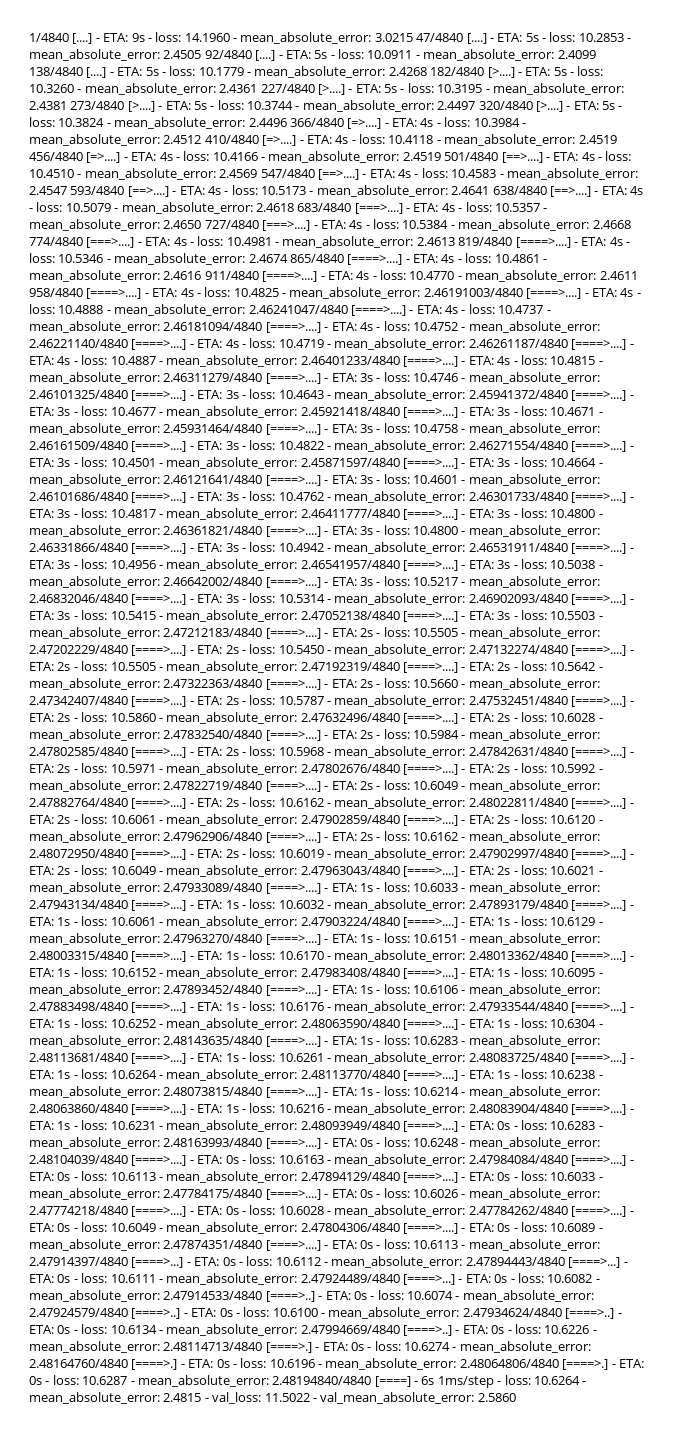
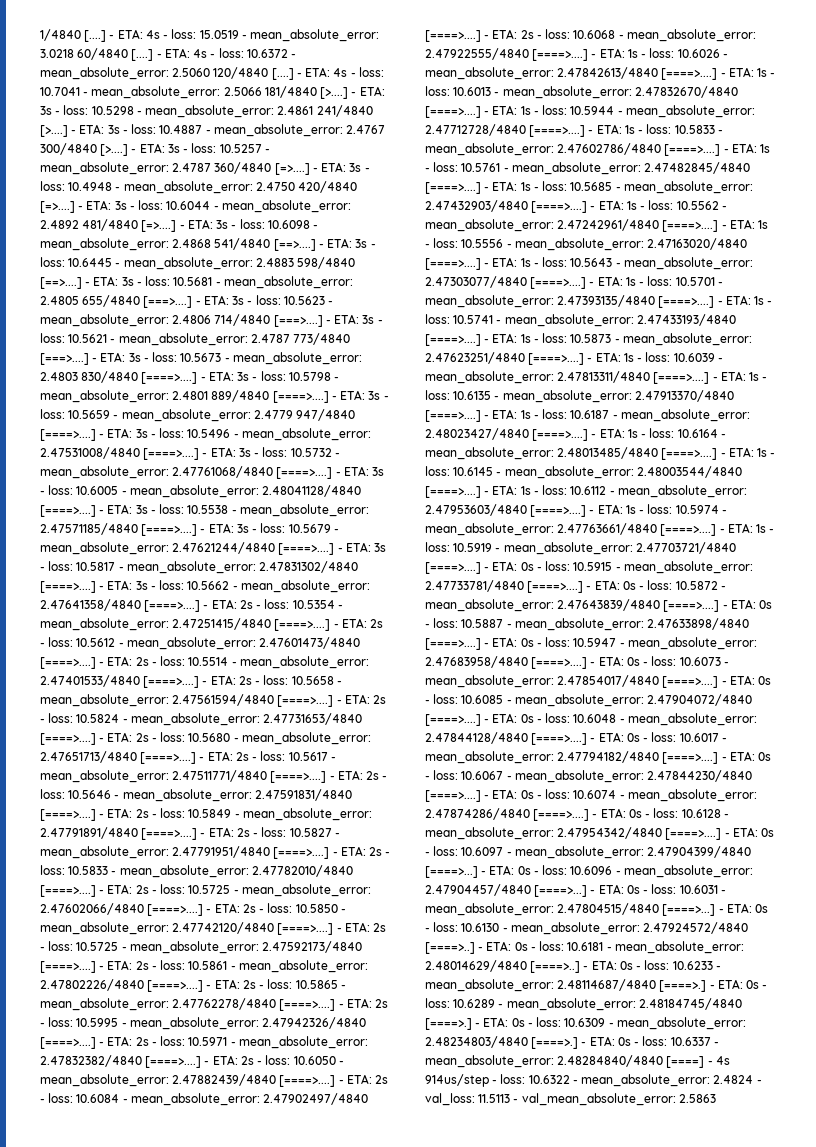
- - ETA: 9s - loss: 14.1960 - mean_absolute_error: 3.0215 47/4840 [....] - ETA: 5s - loss: 10.2853 - mean_absolute_error: 2.4505 92/4840 [....] - ETA: 5s - loss: 10.0911 - mean_absolute_error: 2.4099 138/4840 [....] - ETA: 5s - loss: 10.1779 - mean_absolute_error: 2.4268 182/4840 [>....] - ETA: 5s - loss: 10.3260 - mean_absolute_error: 2.4361 227/4840 [>....] - ETA: 5s - loss: 10.3195 - mean_absolute_error: 2.4381 273/4840 [>....] - ETA: 5s - loss: 10.3744 - mean_absolute_error: 2.4497 320/4840 [>....] - ETA: 5s - loss: 10.3824 - mean_absolute_error: 2.4496 366/4840 [=>....] - ETA: 4s - loss: 10.3984 - mean_absolute_error: 2.4512 410/4840 [=>....] - ETA: 4s - loss: 10.4118 - mean_absolute_error: 2.4519 456/4840 [=>....] - ETA: 4s - loss: 10.4166 - mean_absolute_error: 2.4519 501/4840 [==>....] - ETA: 4s - loss: 10.4510 - mean_absolute_error: 2.4569 547/4840 [==>....] - ETA: 4s - loss: 10.4583 - mean_absolute_error: 2.4547 593/4840 [==>....] - ETA: 4s - loss: 10.5173 - mean_absolute_error: 2.4641 638/4840 [==>....] - ETA: 4s - loss: 10.5079 - mean_absolute_error: 2.4618 683/4840 [===>....] - ETA: 4s - loss: 10.5357 - mean_absolute_error: 2.4650 727/4840 [===>....] - ETA: 4s - loss: 10.5384 - mean_absolute_error: 2.4668 774/4840 [===>....] - ETA: 4s - loss: 10.4981 - mean_absolute_error: 2.4613 819/4840 [====>....] - ETA: 4s - loss: 10.5346 - mean_absolute_error: 2.4674 865/4840 [====>....] - ETA: 4s - loss: 10.4861 - mean_absolute_error: 2.4616 911/4840 [====>....] - ETA: 4s - loss: 10.4770 - mean_absolute_error: 2.4611 958/4840 [====>....] - ETA: 4s - loss: 10.4825 - mean_absolute_error: 2.46191003/4840 [====>....] - ETA: 4s - loss: 10.4888 - mean_absolute_error: 2.46241047/4840 [====>....] - ETA: 4s - loss: 10.4737 - mean_absolute_error: 2.46181094/4840 [====>....] - ETA: 4s - loss: 10.4752 - mean_absolute_error: 2.46221140/4840 [====>....] - ETA: 4s - loss: 10.4719 - mean_absolute_error: 2.46261187/4840 [====>....] - ETA: 4s - loss: 10.4887 - mean_absolute_error: 2.46401233/4840 [====>....] - ETA: 4s - loss: 10.4815 - mean_absolute_error: 2.46311279/4840 [====>....] - ETA: 3s - loss: 10.4746 - mean_absolute_error: 2.46101325/4840 [====>....] - ETA: 3s - loss: 10.4643 - mean_absolute_error: 2.45941372/4840 [====>....] - ETA: 3s - loss: 10.4677 - mean_absolute_error: 2.45921418/4840 [====>....] - ETA: 3s - loss: 10.4671 - mean_absolute_error: 2.45931464/4840 [====>....] - ETA: 3s - loss: 10.4758 - mean_absolute_error: 2.46161509/4840 [====>....] - ETA: 3s - loss: 10.4822 - mean_absolute_error: 2.46271554/4840 [====>....] - ETA: 3s - loss: 10.4501 - mean_absolute_error: 2.45871597/4840 [====>....] - ETA: 3s - loss: 10.4664 - mean_absolute_error: 2.46121641/4840 [====>....] - ETA: 3s - loss: 10.4601 - mean_absolute_error: 2.46101686/4840 [====>....] - ETA: 3s - loss: 10.4762 - mean_absolute_error: 2.46301733/4840 [====>....] - ETA: 3s - loss: 10.4817 - mean_absolute_error: 2.46411777/4840 [====>....] - ETA: 3s - loss: 10.4800 - mean_absolute_error: 2.46361821/4840 [====>....] - ETA: 3s - loss: 10.4800 - mean_absolute_error: 2.46331866/4840 [====>....] - ETA: 3s - loss: 10.4942 - mean_absolute_error: 2.46531911/4840 [====>....] - ETA: 3s - loss: 10.4956 - mean_absolute_error: 2.46541957/4840 [====>....] - ETA: 3s - loss: 10.5038 - mean_absolute_error: 2.46642002/4840 [====>....] - ETA: 3s - loss: 10.5217 - mean_absolute_error: 2.46832046/4840 [====>....] - ETA: 3s - loss: 10.5314 - mean_absolute_error: 2.46902093/4840 [====>....] - ETA: 3s - loss: 10.5415 - mean_absolute_error: 2.47052138/4840 [====>....] - ETA: 3s - loss: 10.5503 - mean_absolute_error: 2.47212183/4840 [====>....] - ETA: 2s - loss: 10.5505 - mean_absolute_error: 2.47202229/4840 [====>....] - ETA: 2s - loss: 10.5450 - mean_absolute_error: 2.47132274/4840 [====>....] - ETA: 2s - loss: 10.5505 - mean_absolute_error: 2.47192319/4840 [====>....] - ETA: 2s - loss: 10.5642 - mean_absolute_error: 2.47322363/4840 [====>....] - ETA: 2s - loss: 10.5660 - mean_absolute_error: 2.47342407/4840 [====>....] - ETA: 2s - loss: 10.5787 - mean_absolute_error: 2.47532451/4840 [====>....] - ETA: 2s - loss: 10.5860 - mean_absolute_error: 2.47632496/4840 [====>....] - ETA: 2s - loss: 10.6028 - mean_absolute_error: 2.47832540/4840 [====>....] - ETA: 2s - loss: 10.5984 - mean_absolute_error: 2.47802585/4840 [====>....] - ETA: 2s - loss: 10.5968 - mean_absolute_error: 2.47842631/4840 [====>....]
+ - ETA: 4s - loss: 15.0519 - mean_absolute_error: 3.0218 60/4840 [....] - ETA: 4s - loss: 10.6372 - mean_absolute_error: 2.5060 120/4840 [....] - ETA: 4s - loss: 10.7041 - mean_absolute_error: 2.5066 181/4840 [>....] - ETA: 3s - loss: 10.5298 - mean_absolute_error: 2.4861 241/4840 [>....] - ETA: 3s - loss: 10.4887 - mean_absolute_error: 2.4767 300/4840 [>....] - ETA: 3s - loss: 10.5257 - mean_absolute_error: 2.4787 360/4840 [=>....] - ETA: 3s - loss: 10.4948 - mean_absolute_error: 2.4750 420/4840 [=>....] - ETA: 3s - loss: 10.6044 - mean_absolute_error: 2.4892 481/4840 [=>....] - ETA: 3s - loss: 10.6098 - mean_absolute_error: 2.4868 541/4840 [==>....] - ETA: 3s - loss: 10.6445 - mean_absolute_error: 2.4883 598/4840 [==>....] - ETA: 3s - loss: 10.5681 - mean_absolute_error: 2.4805 655/4840 [===>....] - ETA: 3s - loss: 10.5623 - mean_absolute_error: 2.4806 714/4840 [===>....] - ETA: 3s - loss: 10.5621 - mean_absolute_error: 2.4787 773/4840 [===>....] - ETA: 3s - loss: 10.5673 - mean_absolute_error: 2.4803 830/4840 [====>....] - ETA: 3s - loss: 10.5798 - mean_absolute_error: 2.4801 889/4840 [====>....] - ETA: 3s - loss: 10.5659 - mean_absolute_error: 2.4779 947/4840 [====>....] - ETA: 3s - loss: 10.5496 - mean_absolute_error: 2.47531008/4840 [====>....] - ETA: 3s - loss: 10.5732 - mean_absolute_error: 2.47761068/4840 [====>....] - ETA: 3s - loss: 10.6005 - mean_absolute_error: 2.48041128/4840 [====>....] - ETA: 3s - loss: 10.5538 - mean_absolute_error: 2.47571185/4840 [====>....] - ETA: 3s - loss: 10.5679 - mean_absolute_error: 2.47621244/4840 [====>....] - ETA: 3s - loss: 10.5817 - mean_absolute_error: 2.47831302/4840 [====>....] - ETA: 3s - loss: 10.5662 - mean_absolute_error: 2.47641358/4840 [====>....] - ETA: 2s - loss: 10.5354 - mean_absolute_error: 2.47251415/4840 [====>....] - ETA: 2s - loss: 10.5612 - mean_absolute_error: 2.47601473/4840 [====>....] - ETA: 2s - loss: 10.5514 - mean_absolute_error: 2.47401533/4840 [====>....] - ETA: 2s - loss: 10.5658 - mean_absolute_error: 2.47561594/4840 [====>....] - ETA: 2s - loss: 10.5824 - mean_absolute_error: 2.47731653/4840 [====>....] - ETA: 2s - loss: 10.5680 - mean_absolute_error: 2.47651713/4840 [====>....] - ETA: 2s - loss: 10.5617 - mean_absolute_error: 2.47511771/4840 [====>....] - ETA: 2s - loss: 10.5646 - mean_absolute_error: 2.47591831/4840 [====>....] - ETA: 2s - loss: 10.5849 - mean_absolute_error: 2.47791891/4840 [====>....] - ETA: 2s - loss: 10.5827 - mean_absolute_error: 2.47791951/4840 [====>....] - ETA: 2s - loss: 10.5833 - mean_absolute_error: 2.47782010/4840 [====>....] - ETA: 2s - loss: 10.5725 - mean_absolute_error: 2.47602066/4840 [====>....] - ETA: 2s - loss: 10.5850 - mean_absolute_error: 2.47742120/4840 [====>....] - ETA: 2s - loss: 10.5725 - mean_absolute_error: 2.47592173/4840 [====>....] - ETA: 2s - loss: 10.5861 - mean_absolute_error: 2.47802226/4840 [====>....] - ETA: 2s - loss: 10.5865 - mean_absolute_error: 2.47762278/4840 [====>....] - ETA: 2s - loss: 10.5995 - mean_absolute_error: 2.47942326/4840 [====>....]
- - ETA: 2s - loss: 10.5971 - mean_absolute_error: 2.47802676/4840 [====>....] - ETA: 2s - loss: 10.5992 - mean_absolute_error: 2.47822719/4840 [====>....] - ETA: 2s - loss: 10.6049 - mean_absolute_error: 2.47882764/4840 [====>....] - ETA: 2s - loss: 10.6162 - mean_absolute_error: 2.48022811/4840 [====>....] - ETA: 2s - loss: 10.6061 - mean_absolute_error: 2.47902859/4840 [====>....] - ETA: 2s - loss: 10.6120 - mean_absolute_error: 2.47962906/4840 [====>....] - ETA: 2s - loss: 10.6162 - mean_absolute_error: 2.48072950/4840 [====>....] - ETA: 2s - loss: 10.6019 - mean_absolute_error: 2.47902997/4840 [====>....] - ETA: 2s - loss: 10.6049 - mean_absolute_error: 2.47963043/4840 [====>....] - ETA: 2s - loss: 10.6021 - mean_absolute_error: 2.47933089/4840 [====>....] - ETA: 1s - loss: 10.6033 - mean_absolute_error: 2.47943134/4840 [====>....] - ETA: 1s - loss: 10.6032 - mean_absolute_error: 2.47893179/4840 [====>....] - ETA: 1s - loss: 10.6061 - mean_absolute_error: 2.47903224/4840 [====>....] - ETA: 1s - loss: 10.6129 - mean_absolute_error: 2.47963270/4840 [====>....] - ETA: 1s - loss: 10.6151 - mean_absolute_error: 2.48003315/4840 [====>....] - ETA: 1s - loss: 10.6170 - mean_absolute_error: 2.48013362/4840 [====>....] - ETA: 1s - loss: 10.6152 - mean_absolute_error: 2.47983408/4840 [====>....] - ETA: 1s - loss: 10.6095 - mean_absolute_error: 2.47893452/4840 [====>....] - ETA: 1s - loss: 10.6106 - mean_absolute_error: 2.47883498/4840 [====>....] - ETA: 1s - loss: 10.6176 - mean_absolute_error: 2.47933544/4840 [====>....] - ETA: 1s - loss: 10.6252 - mean_absolute_error: 2.48063590/4840 [====>....] - ETA: 1s - loss: 10.6304 - mean_absolute_error: 2.48143635/4840 [====>....] - ETA: 1s - loss: 10.6283 - mean_absolute_error: 2.48113681/4840 [====>....] - ETA: 1s - loss: 10.6261 - mean_absolute_error: 2.48083725/4840 [====>....] - ETA: 1s - loss: 10.6264 - mean_absolute_error: 2.48113770/4840 [====>....] - ETA: 1s - loss: 10.6238 - mean_absolute_error: 2.48073815/4840 [====>....] - ETA: 1s - loss: 10.6214 - mean_absolute_error: 2.48063860/4840 [====>....] - ETA: 1s - loss: 10.6216 - mean_absolute_error: 2.48083904/4840 [====>....] - ETA: 1s - loss: 10.6231 - mean_absolute_error: 2.48093949/4840 [====>....] - ETA: 0s - loss: 10.6283 - mean_absolute_error: 2.48163993/4840 [====>....] - ETA: 0s - loss: 10.6248 - mean_absolute_error: 2.48104039/4840 [====>....] - ETA: 0s - loss: 10.6163 - mean_absolute_error: 2.47984084/4840 [====>....] - ETA: 0s - loss: 10.6113 - mean_absolute_error: 2.47894129/4840 [====>....] - ETA: 0s - loss: 10.6033 - mean_absolute_error: 2.47784175/4840 [====>....] - ETA: 0s - loss: 10.6026 - mean_absolute_error: 2.47774218/4840 [====>....] - ETA: 0s - loss: 10.6028 - mean_absolute_error: 2.47784262/4840 [====>....] - ETA: 0s - loss: 10.6049 - mean_absolute_error: 2.47804306/4840 [====>....] - ETA: 0s - loss: 10.6089 - mean_absolute_error: 2.47874351/4840 [====>....] - ETA: 0s - loss: 10.6113 - mean_absolute_error: 2.47914397/4840 [====>...] - ETA: 0s - loss: 10.6112 - mean_absolute_error: 2.47894443/4840 [====>...] - ETA: 0s - loss: 10.6111 - mean_absolute_error: 2.47924489/4840 [====>...] - ETA: 0s - loss: 10.6082 - mean_absolute_error: 2.47914533/4840 [====>..] - ETA: 0s - loss: 10.6074 - mean_absolute_error: 2.47924579/4840 [====>..] - ETA: 0s - loss: 10.6100 - mean_absolute_error: 2.47934624/4840 [====>..] - ETA: 0s - loss: 10.6134 - mean_absolute_error: 2.47994669/4840 [====>..] - ETA: 0s - loss: 10.6226 - mean_absolute_error: 2.48114713/4840 [====>.] - ETA: 0s - loss: 10.6274 - mean_absolute_error: 2.48164760/4840 [====>.] - ETA: 0s - loss: 10.6196 - mean_absolute_error: 2.48064806/4840 [====>.] - ETA: 0s - loss: 10.6287 - mean_absolute_error: 2.48194840/4840 [====] - 6s 1ms/step - loss: 10.6264 - mean_absolute_error: 2.4815 - val_loss: 11.5022 - val_mean_absolute_error: 2.5860
+ - ETA: 2s - loss: 10.5971 - mean_absolute_error: 2.47832382/4840 [====>....] - ETA: 2s - loss: 10.6050 - mean_absolute_error: 2.47882439/4840 [====>....] - ETA: 2s - loss: 10.6084 - mean_absolute_error: 2.47902497/4840 [====>....] - ETA: 2s - loss: 10.6068 - mean_absolute_error: 2.47922555/4840 [====>....] - ETA: 1s - loss: 10.6026 - mean_absolute_error: 2.47842613/4840 [====>....] - ETA: 1s - loss: 10.6013 - mean_absolute_error: 2.47832670/4840 [====>....] - ETA: 1s - loss: 10.5944 - mean_absolute_error: 2.47712728/4840 [====>....] - ETA: 1s - loss: 10.5833 - mean_absolute_error: 2.47602786/4840 [====>....] - ETA: 1s - loss: 10.5761 - mean_absolute_error: 2.47482845/4840 [====>....] - ETA: 1s - loss: 10.5685 - mean_absolute_error: 2.47432903/4840 [====>....] - ETA: 1s - loss: 10.5562 - mean_absolute_error: 2.47242961/4840 [====>....] - ETA: 1s - loss: 10.5556 - mean_absolute_error: 2.47163020/4840 [====>....] - ETA: 1s - loss: 10.5643 - mean_absolute_error: 2.47303077/4840 [====>....] - ETA: 1s - loss: 10.5701 - mean_absolute_error: 2.47393135/4840 [====>....] - ETA: 1s - loss: 10.5741 - mean_absolute_error: 2.47433193/4840 [====>....] - ETA: 1s - loss: 10.5873 - mean_absolute_error: 2.47623251/4840 [====>....] - ETA: 1s - loss: 10.6039 - mean_absolute_error: 2.47813311/4840 [====>....] - ETA: 1s - loss: 10.6135 - mean_absolute_error: 2.47913370/4840 [====>....] - ETA: 1s - loss: 10.6187 - mean_absolute_error: 2.48023427/4840 [====>....] - ETA: 1s - loss: 10.6164 - mean_absolute_error: 2.48013485/4840 [====>....] - ETA: 1s - loss: 10.6145 - mean_absolute_error: 2.48003544/4840 [====>....] - ETA: 1s - loss: 10.6112 - mean_absolute_error: 2.47953603/4840 [====>....] - ETA: 1s - loss: 10.5974 - mean_absolute_error: 2.47763661/4840 [====>....] - ETA: 1s - loss: 10.5919 - mean_absolute_error: 2.47703721/4840 [====>....] - ETA: 0s - loss: 10.5915 - mean_absolute_error: 2.47733781/4840 [====>....] - ETA: 0s - loss: 10.5872 - mean_absolute_error: 2.47643839/4840 [====>....] - ETA: 0s - loss: 10.5887 - mean_absolute_error: 2.47633898/4840 [====>....] - ETA: 0s - loss: 10.5947 - mean_absolute_error: 2.47683958/4840 [====>....] - ETA: 0s - loss: 10.6073 - mean_absolute_error: 2.47854017/4840 [====>....] - ETA: 0s - loss: 10.6085 - mean_absolute_error: 2.47904072/4840 [====>....] - ETA: 0s - loss: 10.6048 - mean_absolute_error: 2.47844128/4840 [====>....] - ETA: 0s - loss: 10.6017 - mean_absolute_error: 2.47794182/4840 [====>....] - ETA: 0s - loss: 10.6067 - mean_absolute_error: 2.47844230/4840 [====>....] - ETA: 0s - loss: 10.6074 - mean_absolute_error: 2.47874286/4840 [====>....] - ETA: 0s - loss: 10.6128 - mean_absolute_error: 2.47954342/4840 [====>....] - ETA: 0s - loss: 10.6097 - mean_absolute_error: 2.47904399/4840 [====>...] - ETA: 0s - loss: 10.6096 - mean_absolute_error: 2.47904457/4840 [====>...] - ETA: 0s - loss: 10.6031 - mean_absolute_error: 2.47804515/4840 [====>...] - ETA: 0s - loss: 10.6130 - mean_absolute_error: 2.47924572/4840 [====>..] - ETA: 0s - loss: 10.6181 - mean_absolute_error: 2.48014629/4840 [====>..] - ETA: 0s - loss: 10.6233 - mean_absolute_error: 2.48114687/4840 [====>.] - ETA: 0s - loss: 10.6289 - mean_absolute_error: 2.48184745/4840 [====>.] - ETA: 0s - loss: 10.6309 - mean_absolute_error: 2.48234803/4840 [====>.] - ETA: 0s - loss: 10.6337 - mean_absolute_error: 2.48284840/4840 [====] - 4s 914us/step - loss: 10.6322 - mean_absolute_error: 2.4824 - val_loss: 11.5113 - val_mean_absolute_error: 2.5863

